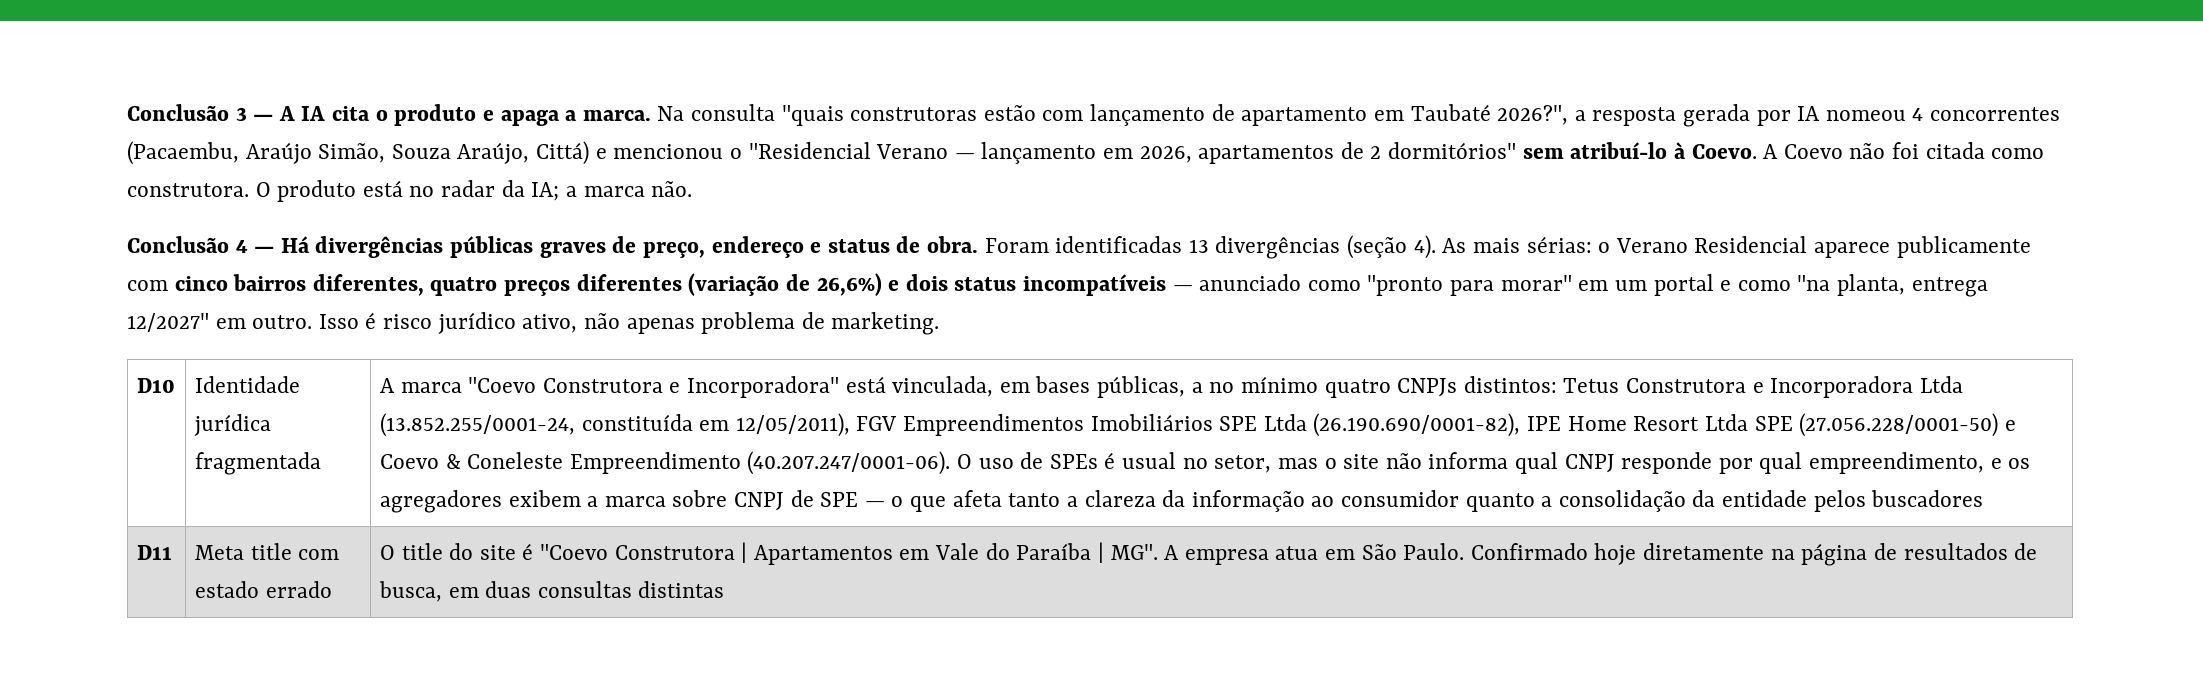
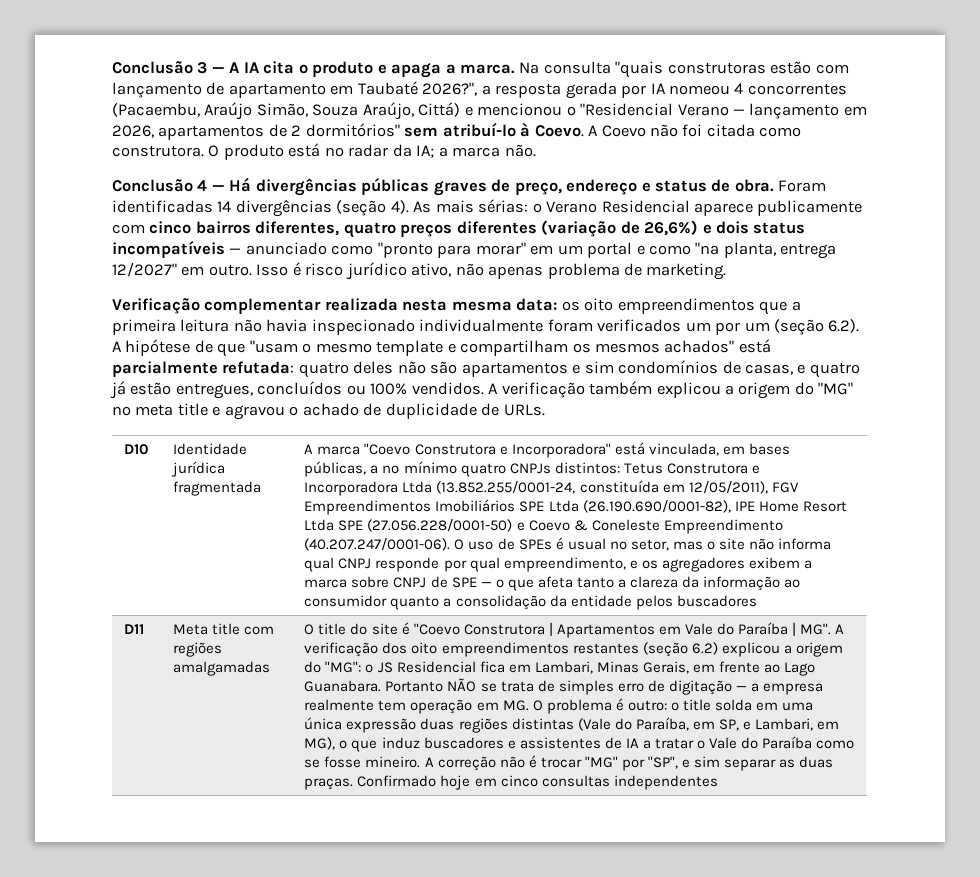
- Foram identificadas 13 divergências (seção 4).
+ Foram identificadas 14 divergências (seção 4).
+ Verificação complementar realizada nesta mesma data: os oito empreendimentos que a primeira leitura não havia inspecionado individualmente foram verificados um por um (seção 6.2). A hipótese de que "usam o mesmo template e compartilham os mesmos achados" está parcialmente refutada: quatro deles não são apartamentos e sim condomínios de casas, e quatro já estão entregues, concluídos ou 100% vendidos. A verificação também explicou a origem do "MG" no meta title e agravou o achado de duplicidade de URLs.
- Meta title com estado errado
+ Meta title com regiões amalgamadas
- O title do site é "Coevo Construtora | Apartamentos em Vale do Paraíba | MG". A empresa atua em São Paulo. Confirmado hoje diretamente na página de resultados de busca, em duas consultas distintas
+ O title do site é "Coevo Construtora | Apartamentos em Vale do Paraíba | MG". A verificação dos oito empreendimentos restantes (seção 6.2) explicou a origem do "MG": o JS Residencial fica em Lambari, Minas Gerais, em frente ao Lago Guanabara. Portanto NÃO se trata de simples erro de digitação — a empresa realmente tem operação em MG. O problema é outro: o title solda em uma única expressão duas regiões distintas (Vale do Paraíba, em SP, e Lambari, em MG), o que induz buscadores e assistentes de IA a tratar o Vale do Paraíba como se fosse mineiro. A correção não é trocar "MG" por "SP", e sim separar as duas praças. Confirmado hoje em cinco consultas independentes

